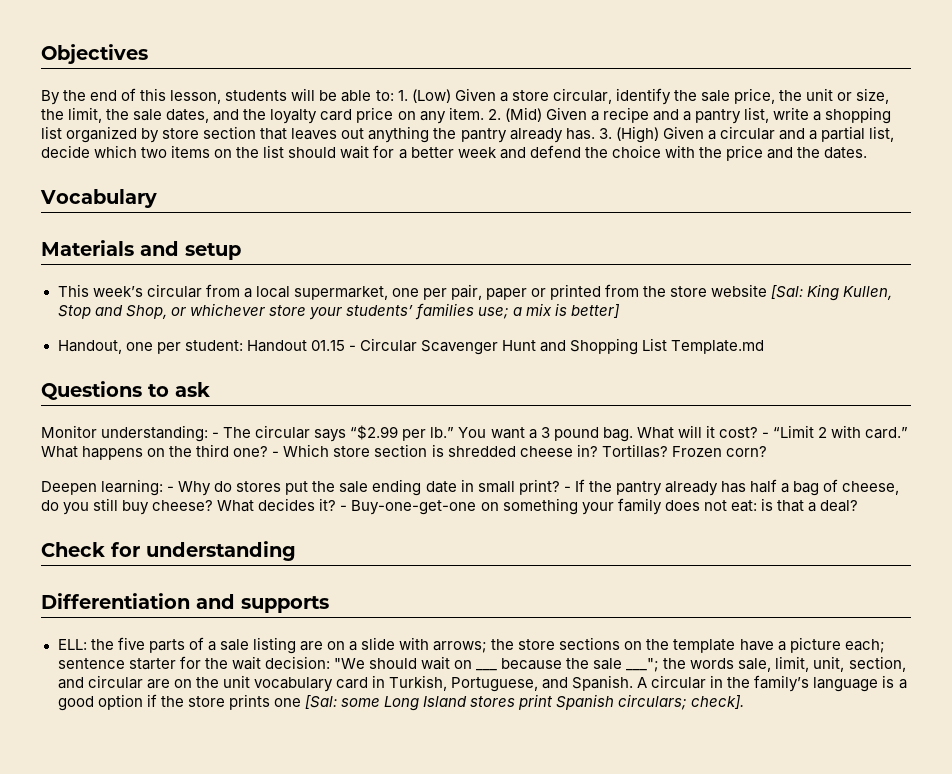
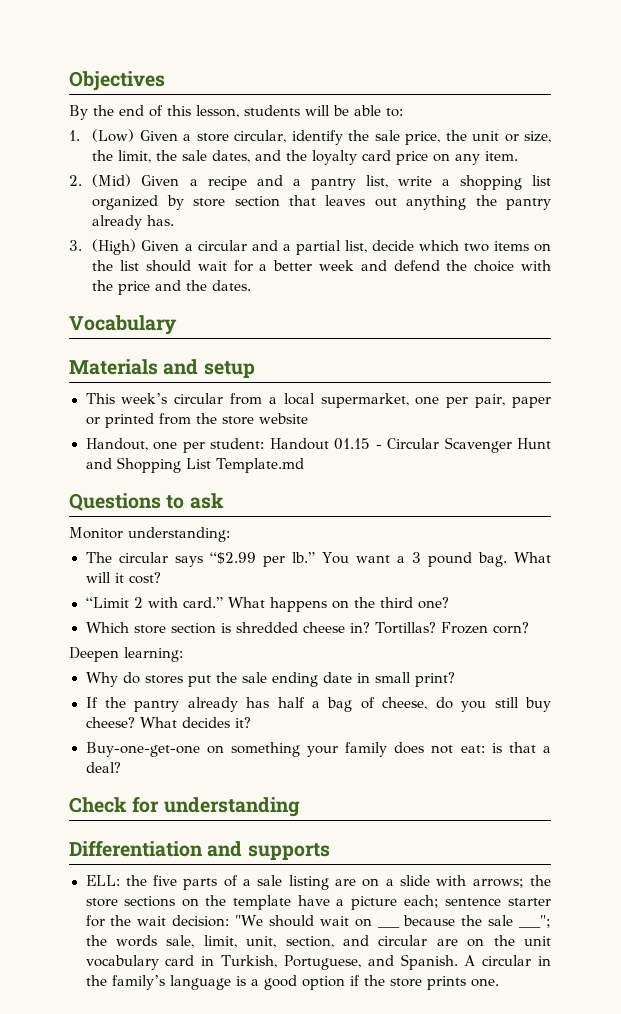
- By the end of this lesson, students will be able to: 1. (Low) Given a store circular, identify the sale price, the unit or size, the limit, the sale dates, and the loyalty card price on any item. 2. (Mid) Given a recipe and a pantry list, write a shopping list organized by store section that leaves out anything the pantry already has. 3. (High) Given a circular and a partial list, decide which two items on the list should wait for a better week and defend the choice with the price and the dates.
+ By the end of this lesson, students will be able to:
+ 1. (Low) Given a store circular, identify the sale price, the unit or size, the limit, the sale dates, and the loyalty card price on any item.
+ 2. (Mid) Given a recipe and a pantry list, write a shopping list organized by store section that leaves out anything the pantry already has.
+ 3. (High) Given a circular and a partial list, decide which two items on the list should wait for a better week and defend the choice with the price and the dates.
- This week’s circular from a local supermarket, one per pair, paper or printed from the store website [Sal: King Kullen, Stop and Shop, or whichever store your students’ families use; a mix is better]
+ This week’s circular from a local supermarket, one per pair, paper or printed from the store website
- Monitor understanding: - The circular says “$2.99 per lb.”
+ Monitor understanding:
+ The circular says “$2.99 per lb.”
- What will it cost? - “Limit 2 with card.”
+ What will it cost?
+ “Limit 2 with card.”
- What happens on the third one? - Which store section is shredded cheese in?
+ What happens on the third one?
+ Which store section is shredded cheese in?
- Deepen learning: - Why do stores put the sale ending date in small print? - If the pantry already has half a bag of cheese, do you still buy cheese?
+ Deepen learning:
+ Why do stores put the sale ending date in small print?
+ If the pantry already has half a bag of cheese, do you still buy cheese?
- What decides it? - Buy-one-get-one on something your family does not eat: is that a deal?
+ What decides it?
+ Buy-one-get-one on something your family does not eat: is that a deal?
- A circular in the family’s language is a good option if the store prints one [Sal: some Long Island stores print Spanish circulars; check].
+ A circular in the family’s language is a good option if the store prints one.

